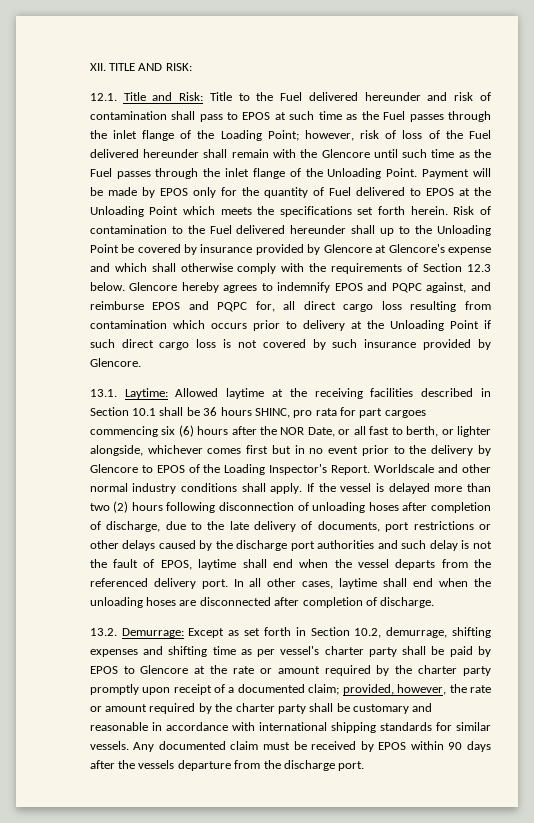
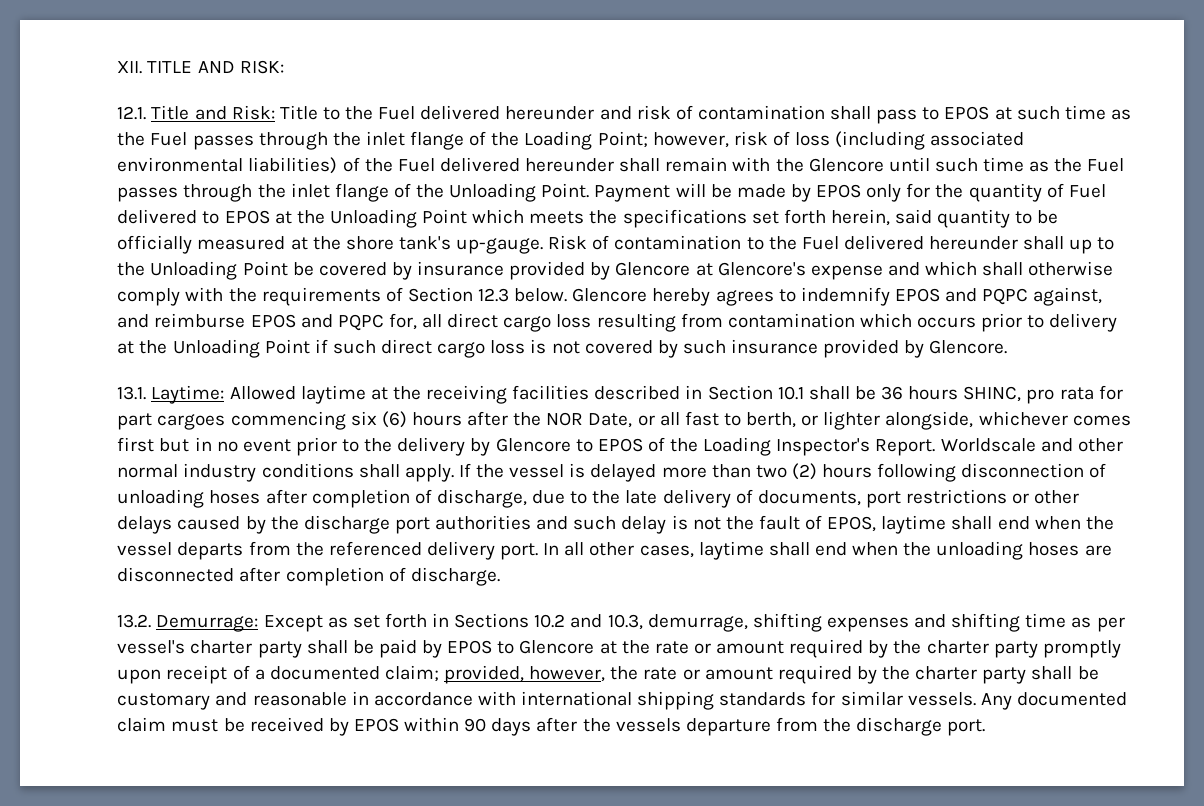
- however, risk of loss of the Fuel delivered hereunder shall remain with the Glencore until such time as the Fuel passes through the inlet flange of the Unloading Point.
+ however, risk of loss (including associated environmental liabilities) of the Fuel delivered hereunder shall remain with the Glencore until such time as the Fuel passes through the inlet flange of the Unloading Point.
- Payment will be made by EPOS only for the quantity of Fuel delivered to EPOS at the Unloading Point which meets the specifications set forth herein.
+ Payment will be made by EPOS only for the quantity of Fuel delivered to EPOS at the Unloading Point which meets the specifications set forth herein, said quantity to be officially measured at the shore tank's up-gauge.
- Except as set forth in Section 10.2, demurrage, shifting expenses and shifting time as per vessel's charter party shall be paid by EPOS to Glencore at the rate or amount required by the charter party promptly upon receipt of a documented claim;
+ Except as set forth in Sections 10.2 and 10.3, demurrage, shifting expenses and shifting time as per vessel's charter party shall be paid by EPOS to Glencore at the rate or amount required by the charter party promptly upon receipt of a documented claim;

